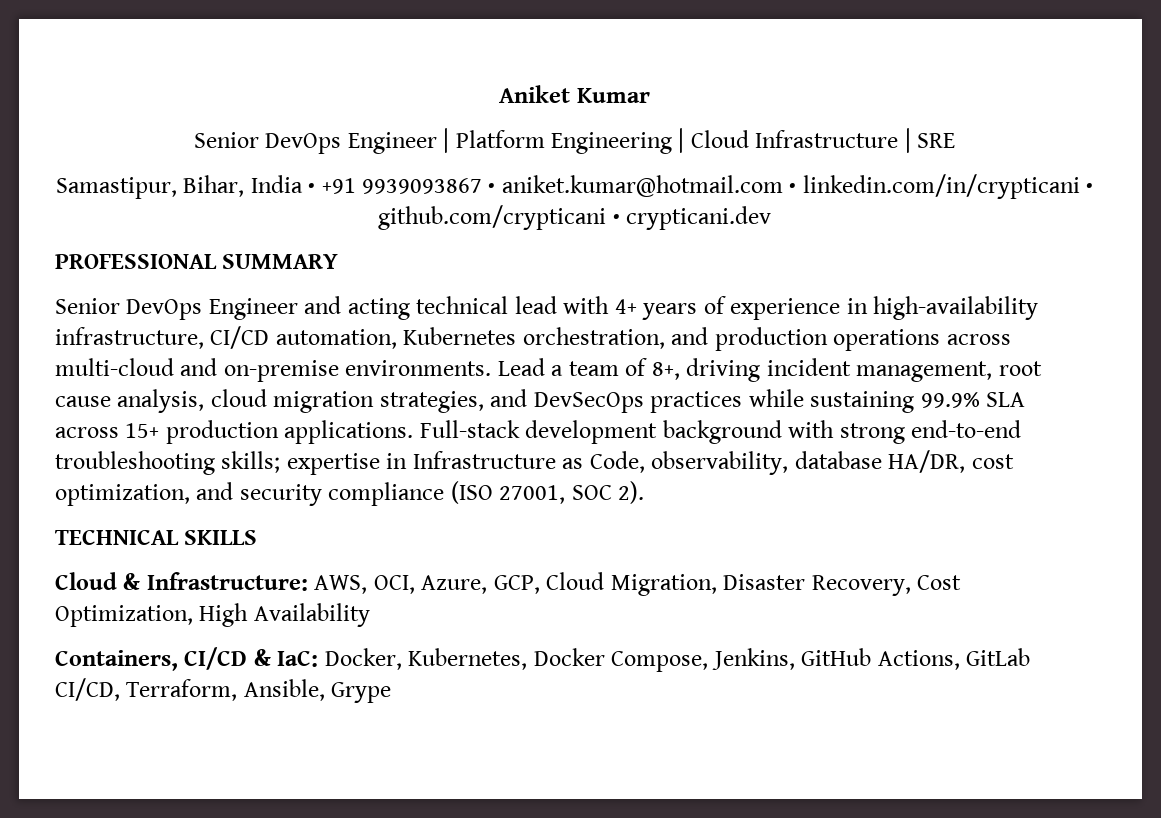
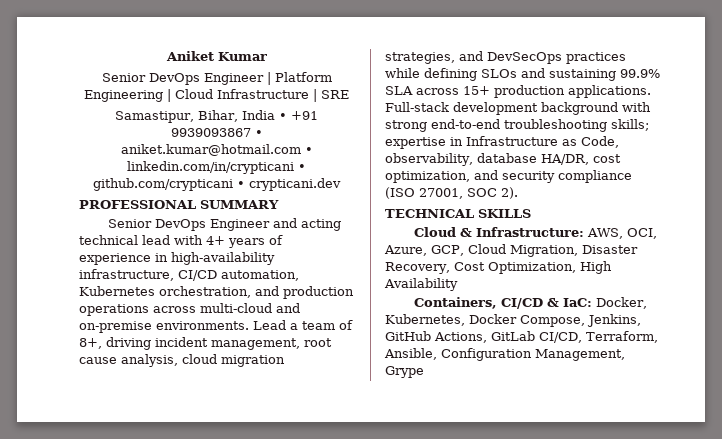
- Lead a team of 8+, driving incident management, root cause analysis, cloud migration strategies, and DevSecOps practices while sustaining 99.9% SLA across 15+ production applications.
+ Lead a team of 8+, driving incident management, root cause analysis, cloud migration strategies, and DevSecOps practices while defining SLOs and sustaining 99.9% SLA across 15+ production applications.
- Containers, CI/CD & IaC: Docker, Kubernetes, Docker Compose, Jenkins, GitHub Actions, GitLab CI/CD, Terraform, Ansible, Grype
+ Containers, CI/CD & IaC: Docker, Kubernetes, Docker Compose, Jenkins, GitHub Actions, GitLab CI/CD, Terraform, Ansible, Configuration Management, Grype

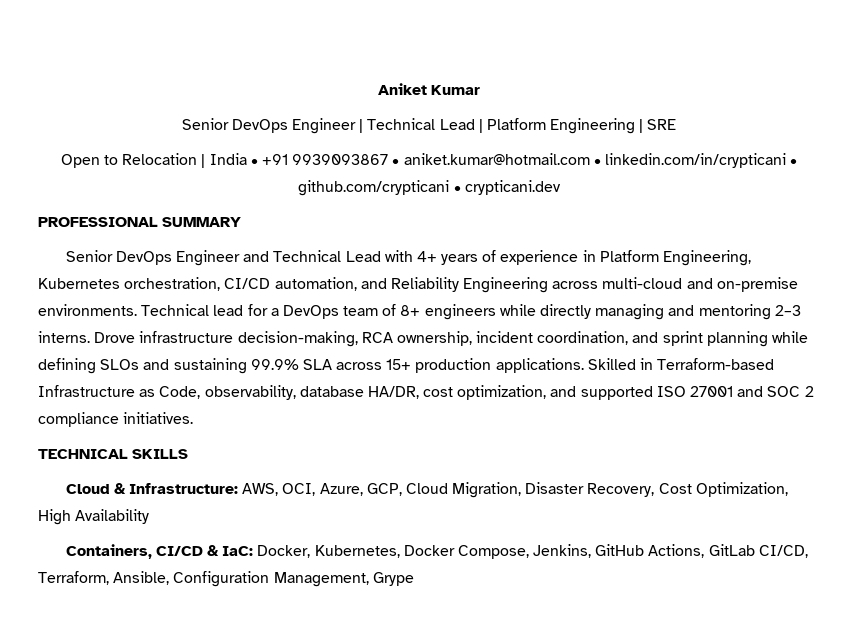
- Senior DevOps Engineer | Platform Engineering | Cloud Infrastructure | SRE
- Samastipur, Bihar, India • +91 9939093867 • aniket.kumar@hotmail.com • linkedin.com/in/crypticani • github.com/crypticani • crypticani.dev
+ Senior DevOps Engineer | Technical Lead | Platform Engineering | SRE
+ Open to Relocation | India • +91 9939093867 • aniket.kumar@hotmail.com • linkedin.com/in/crypticani • github.com/crypticani • crypticani.dev
- Senior DevOps Engineer and acting technical lead with 4+ years of experience in high-availability infrastructure, CI/CD automation, Kubernetes orchestration, and production operations across multi-cloud and on-premise environments.
+ Senior DevOps Engineer and Technical Lead with 4+ years of experience in Platform Engineering, Kubernetes orchestration, CI/CD automation, and Reliability Engineering across multi-cloud and on-premise environments.
- Lead a team of 8+, driving incident management, root cause analysis, cloud migration strategies, and DevSecOps practices while defining SLOs and sustaining 99.9% SLA across 15+ production applications.
+ Technical lead for a DevOps team of 8+ engineers while directly managing and mentoring 2–3 interns. Drove infrastructure decision-making, RCA ownership, incident coordination, and sprint planning while defining SLOs and sustaining 99.9% SLA across 15+ production applications.
- Full-stack development background with strong end-to-end troubleshooting skills; expertise in Infrastructure as Code, observability, database HA/DR, cost optimization, and security compliance (ISO 27001, SOC 2).
+ Skilled in Terraform-based Infrastructure as Code, observability, database HA/DR, cost optimization, and supported ISO 27001 and SOC 2 compliance initiatives.

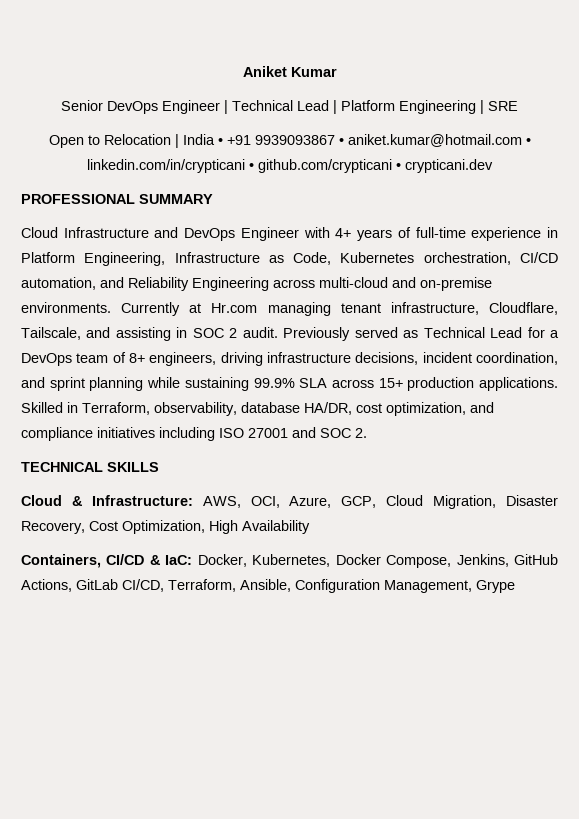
- Senior DevOps Engineer and Technical Lead with 4+ years of experience in Platform Engineering, Kubernetes orchestration, CI/CD automation, and Reliability Engineering across multi-cloud and on-premise environments.
+ Cloud Infrastructure and DevOps Engineer with 4+ years of full-time experience in Platform Engineering, Infrastructure as Code, Kubernetes orchestration, CI/CD automation, and Reliability Engineering across multi-cloud and on-premise environments.
- Technical lead for a DevOps team of 8+ engineers while directly managing and mentoring 2–3 interns. Drove infrastructure decision-making, RCA ownership, incident coordination, and sprint planning while defining SLOs and sustaining 99.9% SLA across 15+ production applications.
+ Currently at Hr.com managing tenant infrastructure, Cloudflare, Tailscale, and assisting in SOC 2 audit. Previously served as Technical Lead for a DevOps team of 8+ engineers, driving infrastructure decisions, incident coordination, and sprint planning while sustaining 99.9% SLA across 15+ production applications.
- Skilled in Terraform-based Infrastructure as Code, observability, database HA/DR, cost optimization, and supported ISO 27001 and SOC 2 compliance initiatives.
+ Skilled in Terraform, observability, database HA/DR, cost optimization, and compliance initiatives including ISO 27001 and SOC 2.

